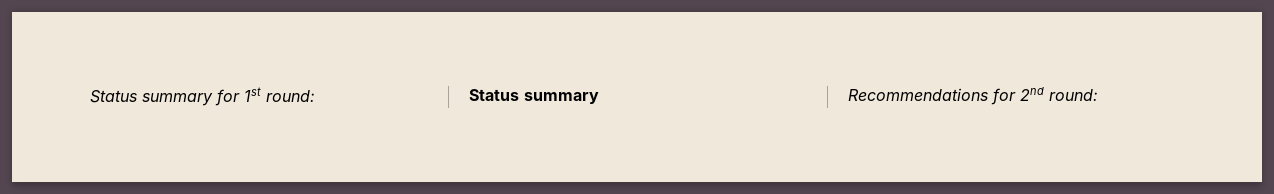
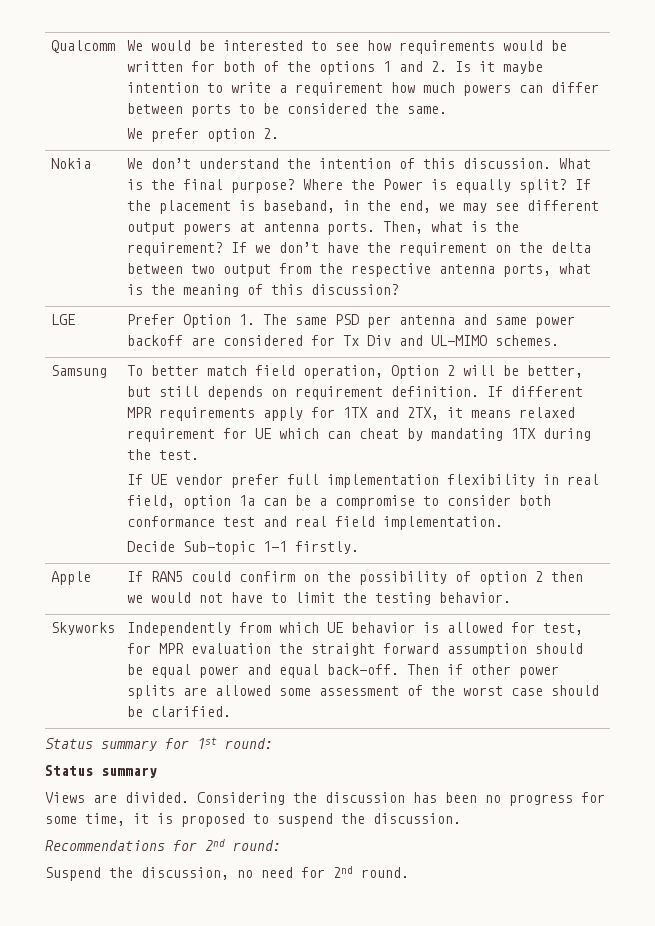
+ Qualcomm | We would be interested to see how requirements would be written for both of the options 1 and 2. Is it maybe intention to write a requirement how much powers can differ between ports to be considered the same.
+ We prefer option 2.
+ Nokia | We don’t understand the intention of this discussion. What is the final purpose? Where the Power is equally split? If the placement is baseband, in the end, we may see different output powers at antenna ports. Then, what is the requirement? If we don’t have the requirement on the delta between two output from the respective antenna ports, what is the meaning of this discussion?
+ LGE | Prefer Option 1. The same PSD per antenna and same power backoff are considered for Tx Div and UL-MIMO schemes.
+ Samsung | To better match field operation, Option 2 will be better, but still depends on requirement definition. If different MPR requirements apply for 1TX and 2TX, it means relaxed requirement for UE which can cheat by mandating 1TX during the test.
+ If UE vendor prefer full implementation flexibility in real field, option 1a can be a compromise to consider both conformance test and real field implementation.
+ Decide Sub-topic 1-1 firstly.
+ Apple | If RAN5 could confirm on the possibility of option 2 then we would not have to limit the testing behavior.
+ Skyworks | Independently from which UE behavior is allowed for test, for MPR evaluation the straight forward assumption should be equal power and equal back-off. Then if other power splits are allowed some assessment of the worst case should be clarified.
+ Views are divided. Considering the discussion has been no progress for some time, it is proposed to suspend the discussion.
  Recommendations for 2nd round:
+ Suspend the discussion, no need for 2nd round.

